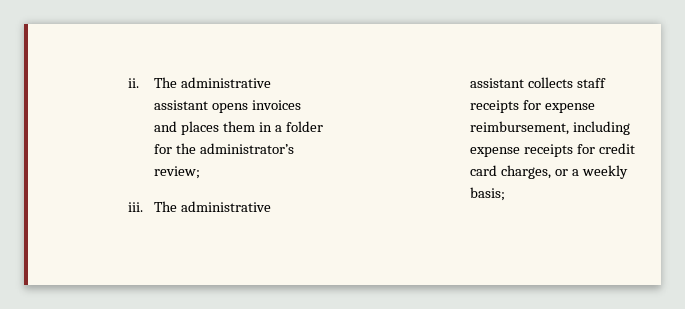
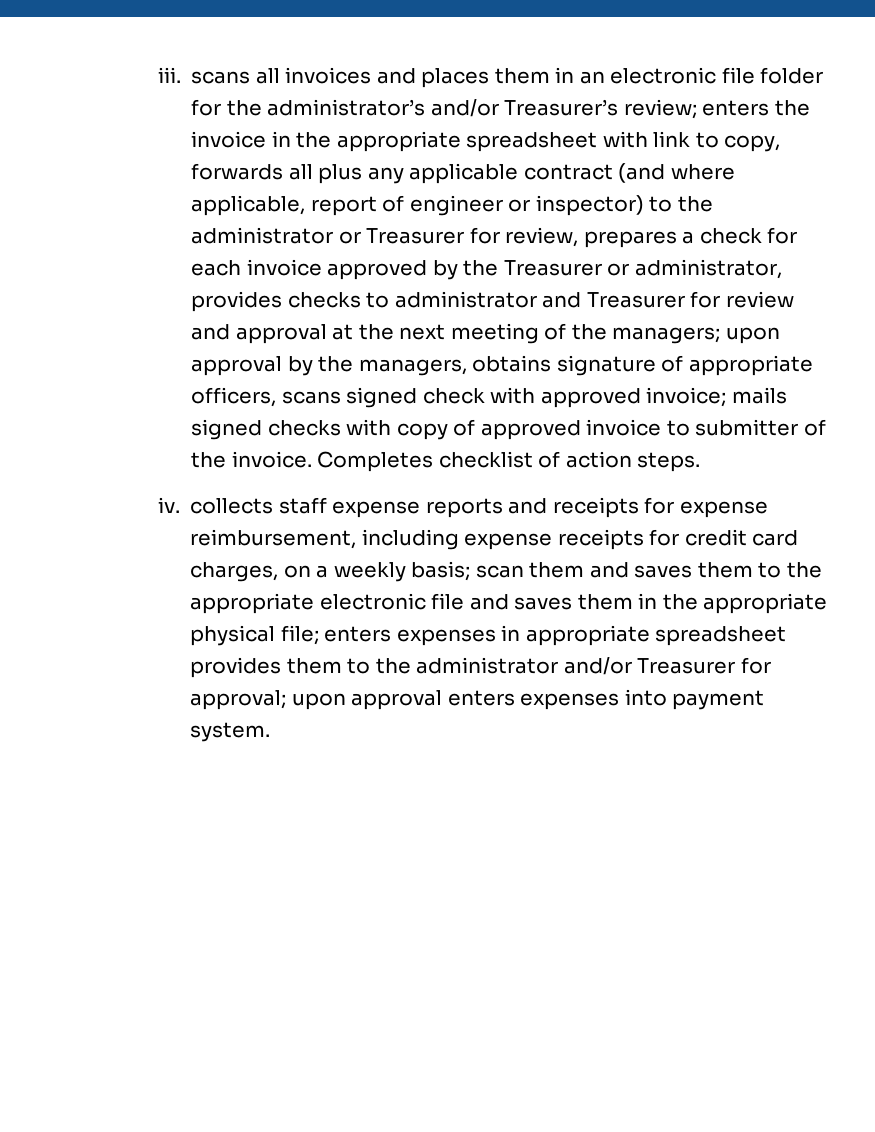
- ii. The administrative assistant opens invoices and places them in a folder for the administrator’s review;
- iii. The administrative assistant collects staff receipts for expense reimbursement, including expense receipts for credit card charges, or a weekly basis;
+ iii. scans all invoices and places them in an electronic file folder for the administrator’s and/or Treasurer’s review; enters the invoice in the appropriate spreadsheet with link to copy, forwards all plus any applicable contract (and where applicable, report of engineer or inspector) to the administrator or Treasurer for review, prepares a check for each invoice approved by the Treasurer or administrator, provides checks to administrator and Treasurer for review and approval at the next meeting of the managers; upon approval by the managers, obtains signature of appropriate officers, scans signed check with approved invoice; mails signed checks with copy of approved invoice to submitter of the invoice. Completes checklist of action steps.
+ iv. collects staff expense reports and receipts for expense reimbursement, including expense receipts for credit card charges, on a weekly basis; scan them and saves them to the appropriate electronic file and saves them in the appropriate physical file; enters expenses in appropriate spreadsheet provides them to the administrator and/or Treasurer for approval; upon approval enters expenses into payment system.

